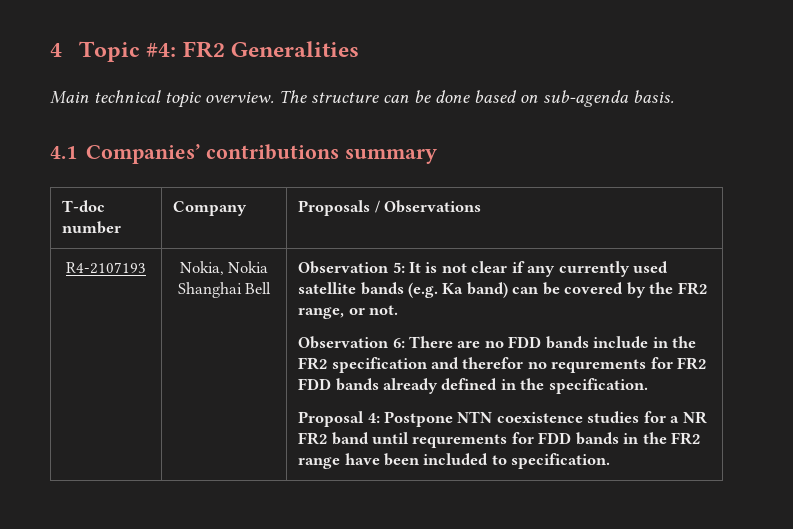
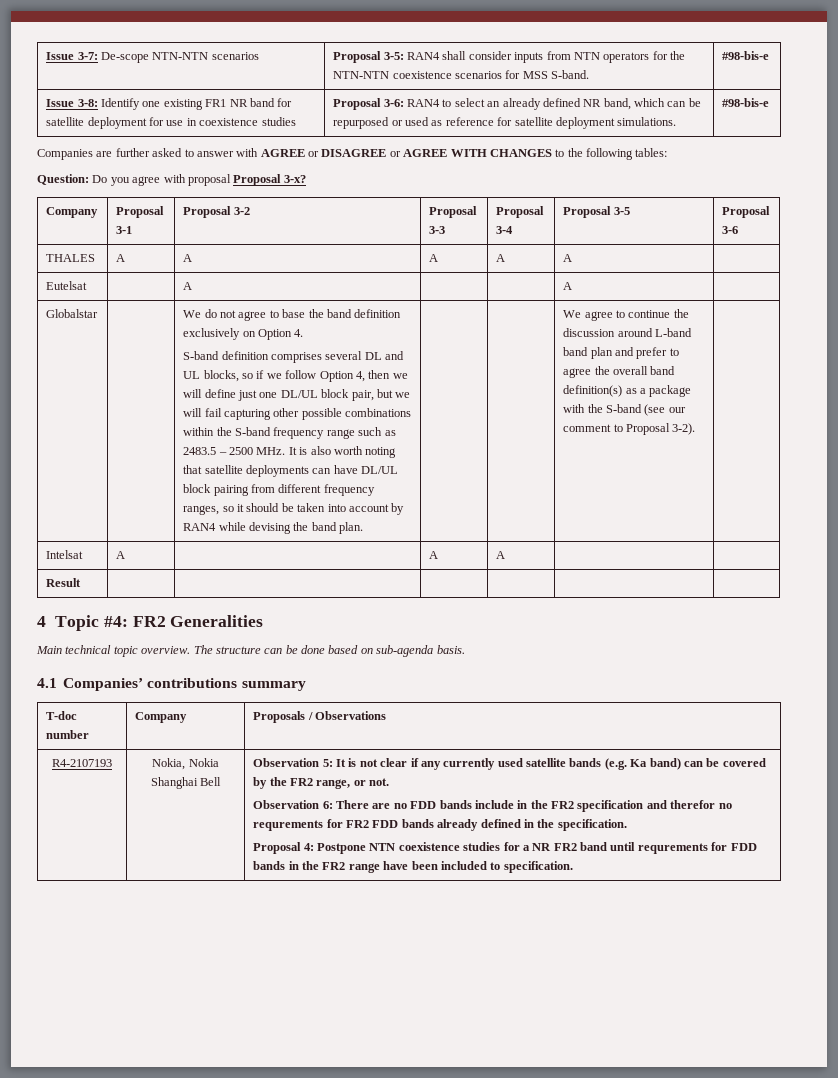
+ Issue 3-7: De-scope NTN-NTN scenarios | Proposal 3-5: RAN4 shall consider inputs from NTN operators for the NTN-NTN coexistence scenarios for MSS S-band. | #98-bis-e
+ Issue 3-8: Identify one existing FR1 NR band for satellite deployment for use in coexistence studies | Proposal 3-6: RAN4 to select an already defined NR band, which can be repurposed or used as reference for satellite deployment simulations. | #98-bis-e
+ Companies are further asked to answer with AGREE or DISAGREE or AGREE WITH CHANGES to the following tables:
+ Question: Do you agree with proposal Proposal 3-x?
+ Company | Proposal 3-1 | Proposal 3-2 | Proposal 3-3 | Proposal 3-4 | Proposal 3-5 | Proposal 3-6
+ THALES | A | A | A | A | A |
+ Eutelsat | | A | | | A |
+ Globalstar | | We do not agree to base the band definition exclusively on Option 4.
+ S-band definition comprises several DL and UL blocks, so if we follow Option 4, then we will define just one DL/UL block pair, but we will fail capturing other possible combinations within the S-band frequency range such as 2483.5 – 2500 MHz. It is also worth noting that satellite deployments can have DL/UL block pairing from different frequency ranges, so it should be taken into account by RAN4 while devising the band plan. | | | We agree to continue the discussion around L-band band plan and prefer to agree the overall band definition(s) as a package with the S-band (see our comment to Proposal 3-2). |
+ Intelsat | A | | A | A | |
+ Result | | | | | |

